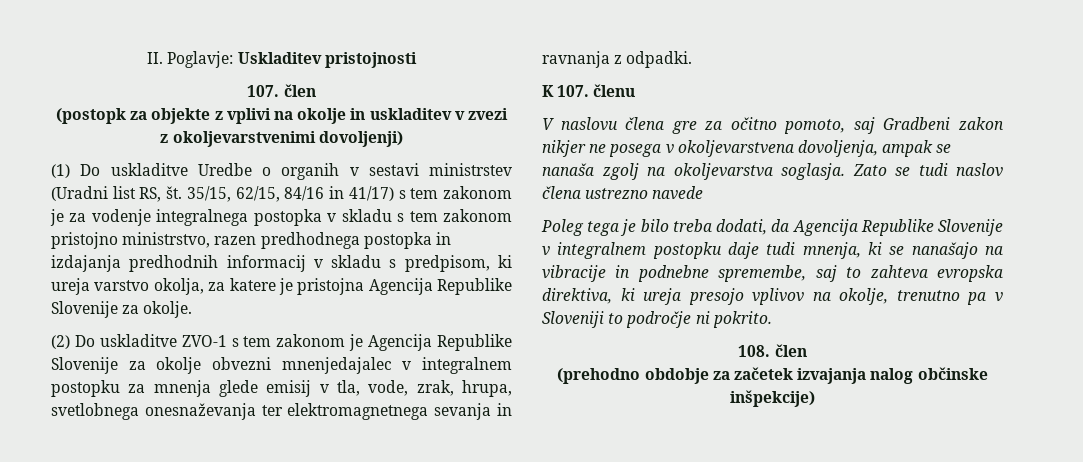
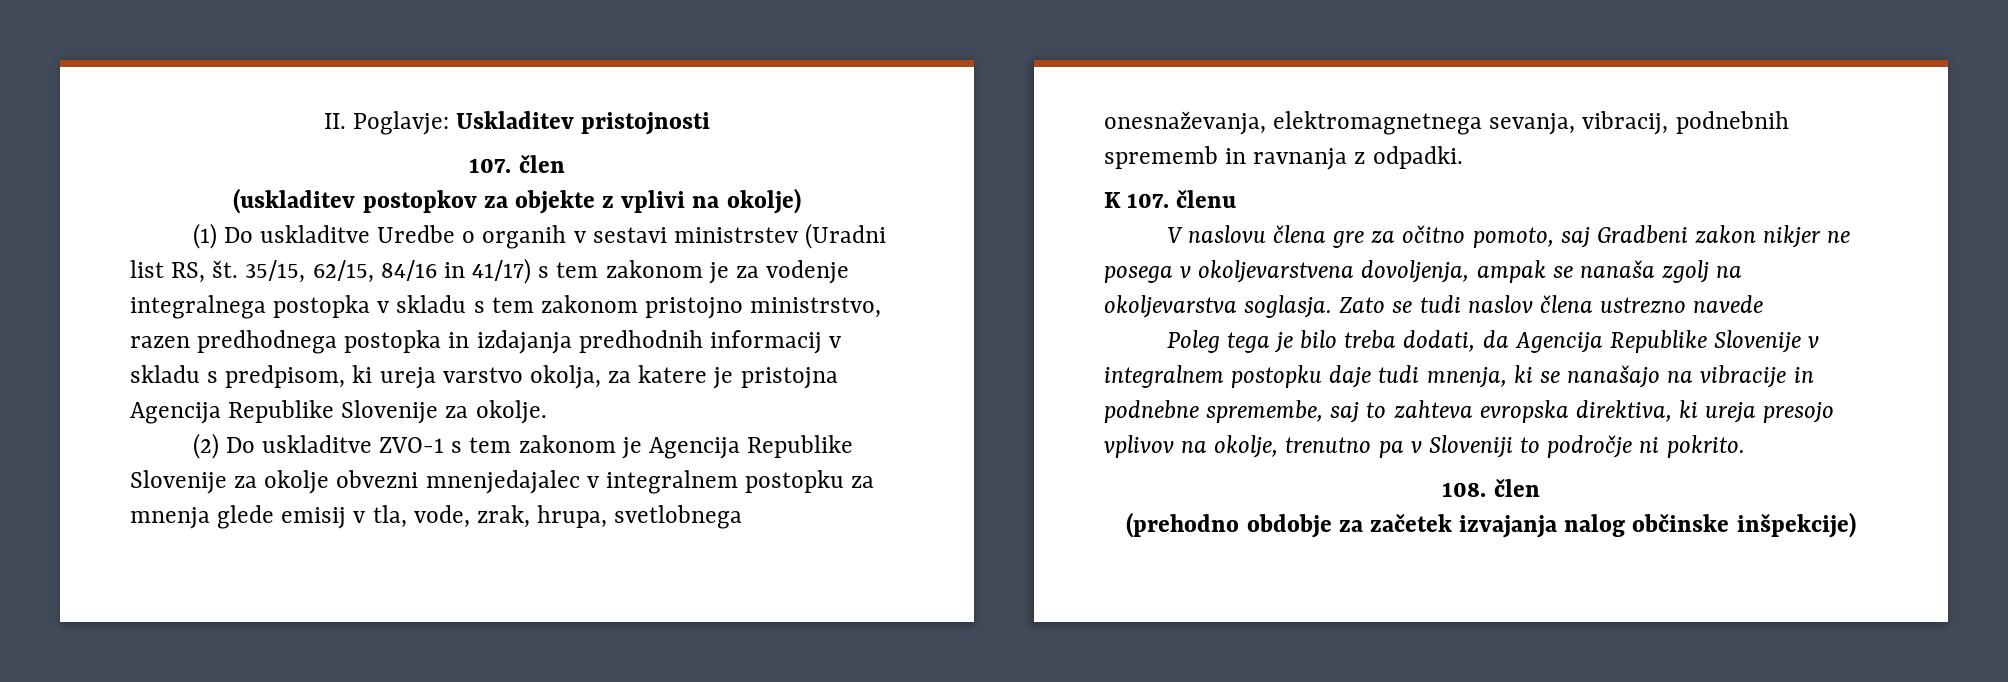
- (postopk za objekte z vplivi na okolje in uskladitev v zvezi z okoljevarstvenimi dovoljenji)
+ (uskladitev postopkov za objekte z vplivi na okolje)
- (2) Do uskladitve ZVO-1 s tem zakonom je Agencija Republike Slovenije za okolje obvezni mnenjedajalec v integralnem postopku za mnenja glede emisij v tla, vode, zrak, hrupa, svetlobnega onesnaževanja ter elektromagnetnega sevanja in ravnanja z odpadki.
+ (2) Do uskladitve ZVO-1 s tem zakonom je Agencija Republike Slovenije za okolje obvezni mnenjedajalec v integralnem postopku za mnenja glede emisij v tla, vode, zrak, hrupa, svetlobnega onesnaževanja, elektromagnetnega sevanja, vibracij, podnebnih sprememb in ravnanja z odpadki.

